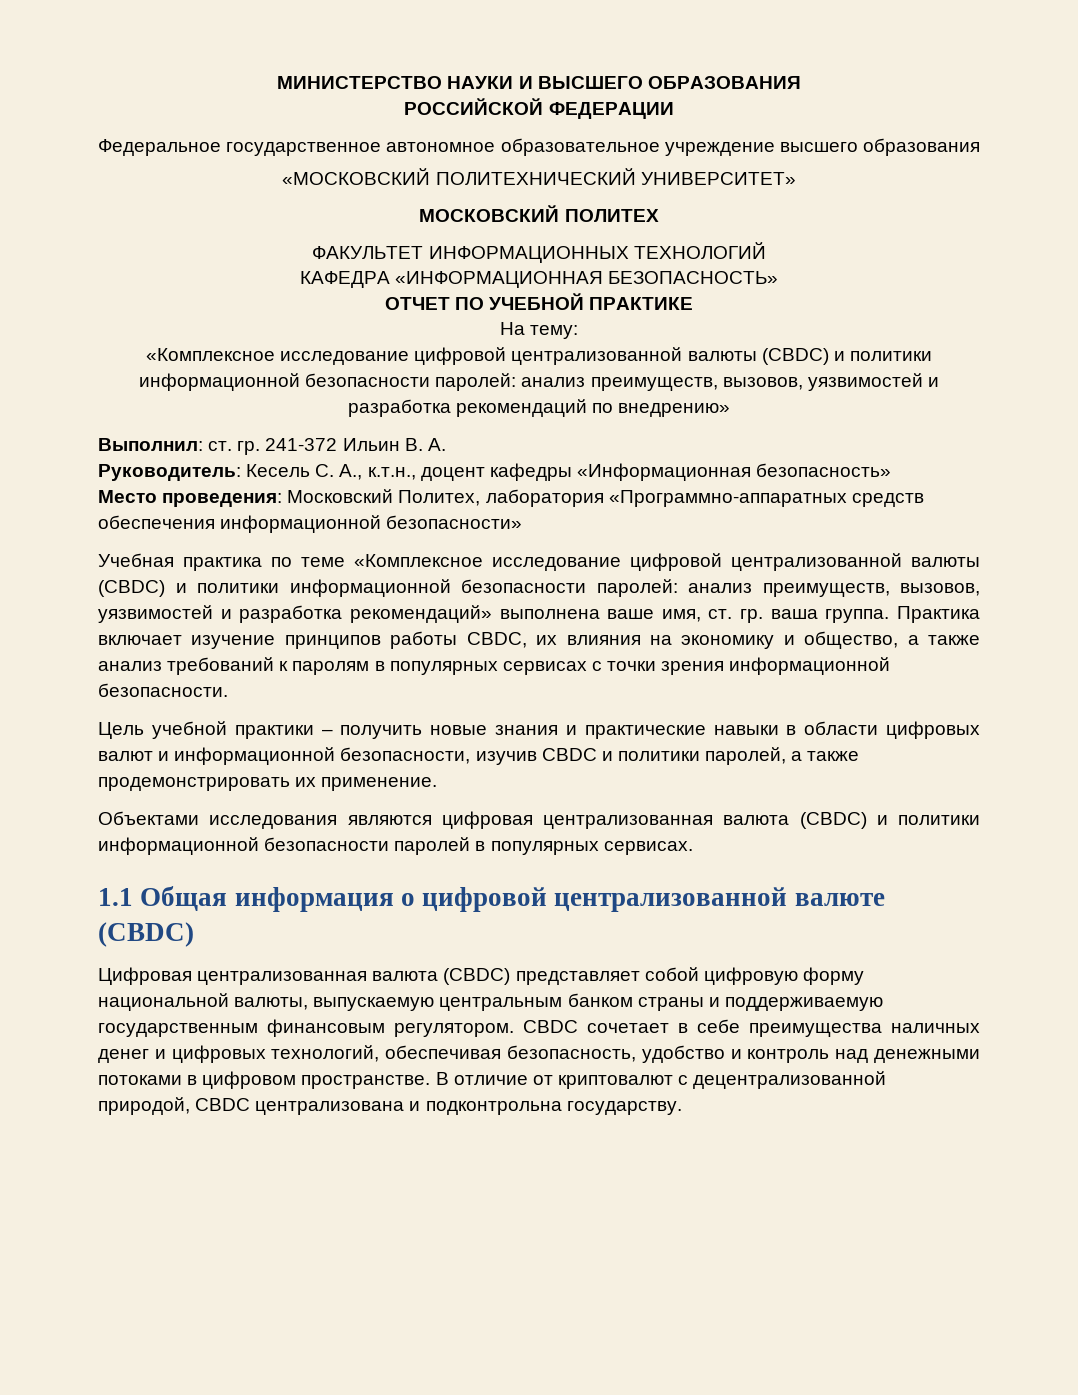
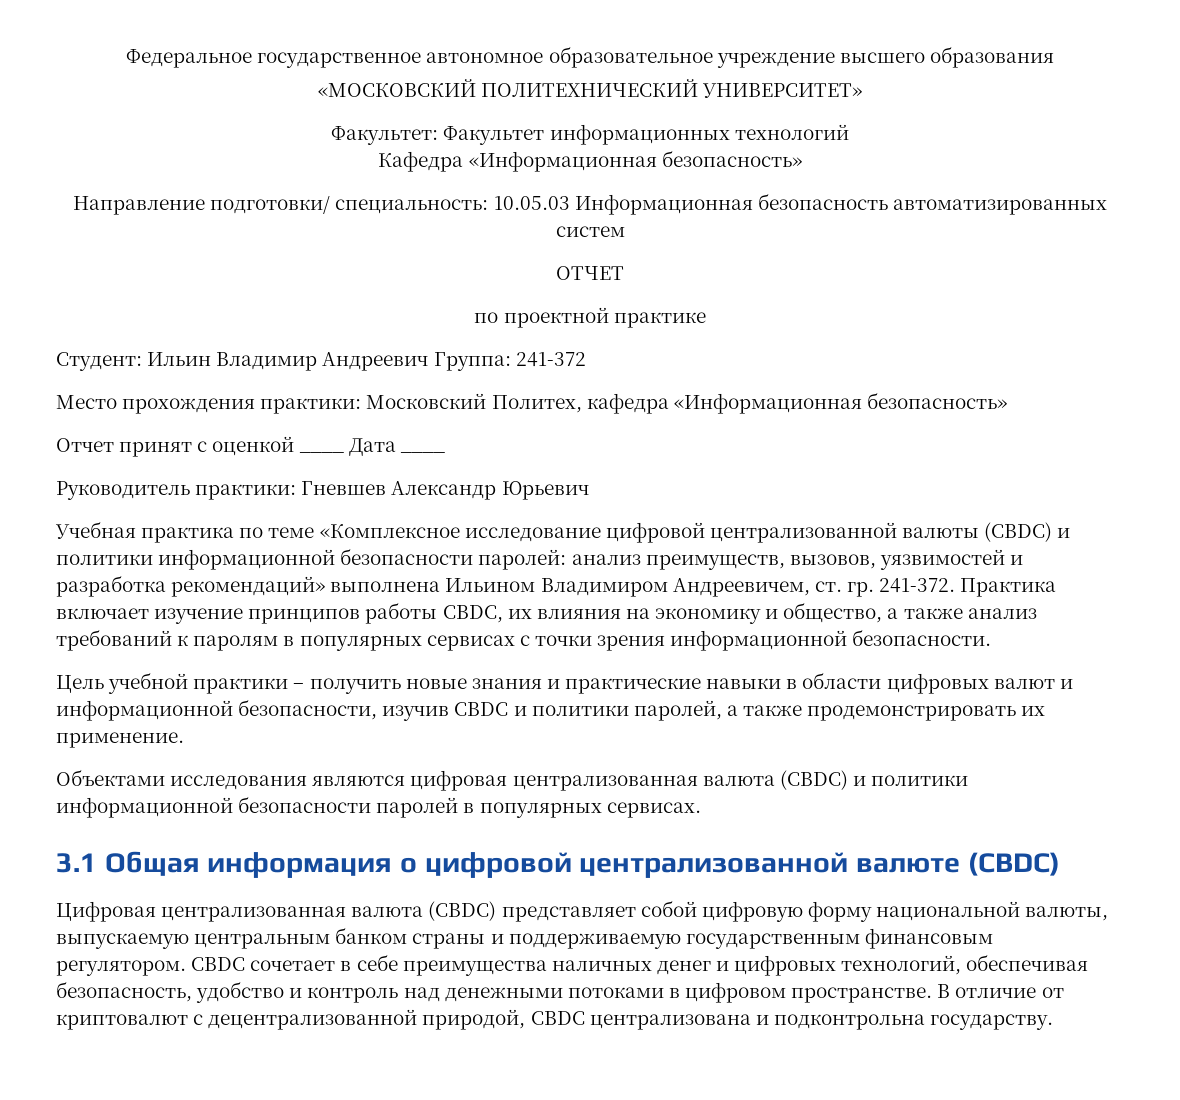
- МИНИСТЕРСТВО НАУКИ И ВЫСШЕГО ОБРАЗОВАНИЯ
- РОССИЙСКОЙ ФЕДЕРАЦИИ
- МОСКОВСКИЙ ПОЛИТЕХ
- ФАКУЛЬТЕТ ИНФОРМАЦИОННЫХ ТЕХНОЛОГИЙ
- КАФЕДРА «ИНФОРМАЦИОННАЯ БЕЗОПАСНОСТЬ»
- ОТЧЕТ ПО УЧЕБНОЙ ПРАКТИКЕ
- На тему:
- «Комплексное исследование цифровой централизованной валюты (CBDC) и политики информационной безопасности паролей: анализ преимуществ, вызовов, уязвимостей и разработка рекомендаций по внедрению»
- Выполнил: ст. гр. 241-372 Ильин В. А.
- Руководитель: Кесель С. А., к.т.н., доцент кафедры «Информационная безопасность»
- Место проведения: Московский Политех, лаборатория «Программно-аппаратных средств обеспечения информационной безопасности»
+ Факультет: Факультет информационных технологий
+ Кафедра «Информационная безопасность»
+ Направление подготовки/ специальность: 10.05.03 Информационная безопасность автоматизированных систем
+ ОТЧЕТ
+ по проектной практике
+ Студент: Ильин Владимир Андреевич Группа: 241-372
+ Место прохождения практики: Московский Политех, кафедра «Информационная безопасность»
+ Отчет принят с оценкой ____ Дата ____
+ Руководитель практики: Гневшев Александр Юрьевич
- Учебная практика по теме «Комплексное исследование цифровой централизованной валюты (CBDC) и политики информационной безопасности паролей: анализ преимуществ, вызовов, уязвимостей и разработка рекомендаций» выполнена ваше имя, ст. гр. ваша группа.
+ Учебная практика по теме «Комплексное исследование цифровой централизованной валюты (CBDC) и политики информационной безопасности паролей: анализ преимуществ, вызовов, уязвимостей и разработка рекомендаций» выполнена Ильином Владимиром Андреевичем, ст. гр. 241-372.
- 1.1 Общая информация о цифровой централизованной валюте (CBDC)
+ 3.1 Общая информация о цифровой централизованной валюте (CBDC)

